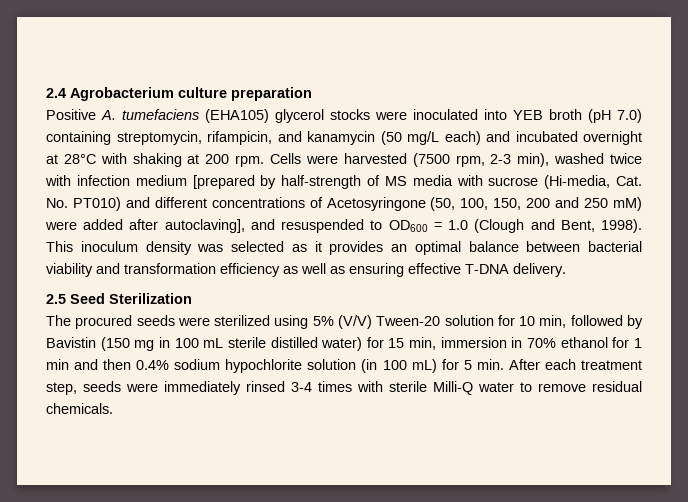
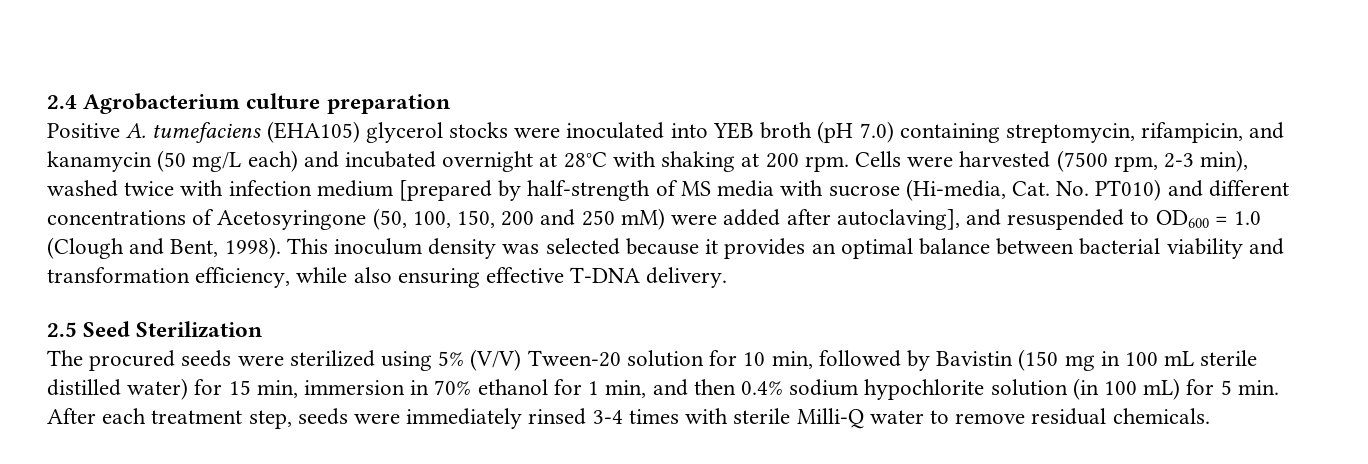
- This inoculum density was selected as it provides an optimal balance between bacterial viability and transformation efficiency as well as ensuring effective T-DNA delivery.
+ This inoculum density was selected because it provides an optimal balance between bacterial viability and transformation efficiency, while also ensuring effective T-DNA delivery.
- The procured seeds were sterilized using 5% (V/V) Tween-20 solution for 10 min, followed by Bavistin (150 mg in 100 mL sterile distilled water) for 15 min, immersion in 70% ethanol for 1 min and then 0.4% sodium hypochlorite solution (in 100 mL) for 5 min. After each treatment step, seeds were immediately rinsed 3-4 times with sterile Milli-Q water to remove residual chemicals.
+ The procured seeds were sterilized using 5% (V/V) Tween-20 solution for 10 min, followed by Bavistin (150 mg in 100 mL sterile distilled water) for 15 min, immersion in 70% ethanol for 1 min, and then 0.4% sodium hypochlorite solution (in 100 mL) for 5 min. After each treatment step, seeds were immediately rinsed 3-4 times with sterile Milli-Q water to remove residual chemicals.

